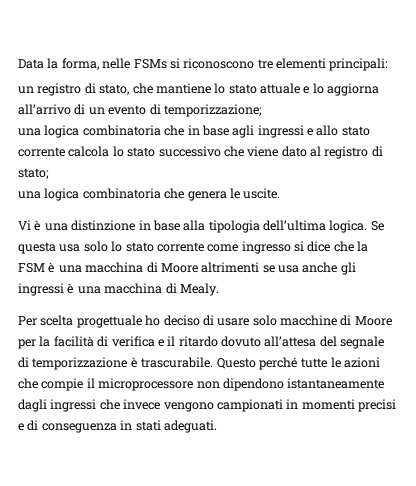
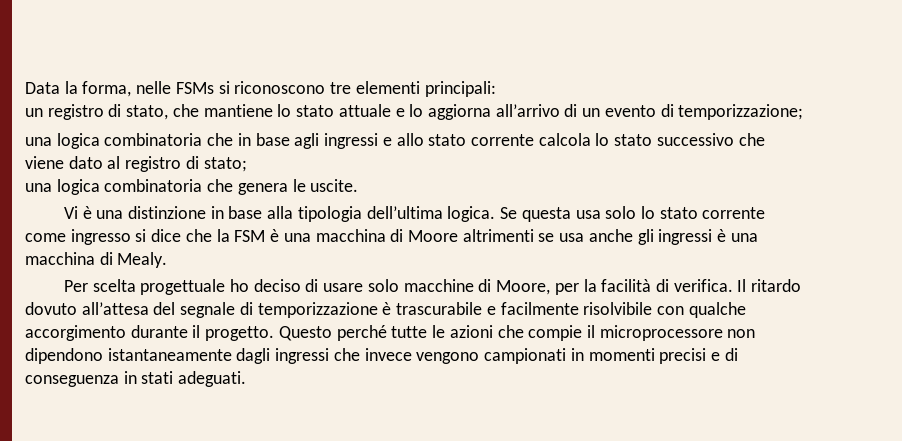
- Per scelta progettuale ho deciso di usare solo macchine di Moore per la facilità di verifica e il ritardo dovuto all’attesa del segnale di temporizzazione è trascurabile.
+ Per scelta progettuale ho deciso di usare solo macchine di Moore, per la facilità di verifica. Il ritardo dovuto all’attesa del segnale di temporizzazione è trascurabile e facilmente risolvibile con qualche accorgimento durante il progetto.

